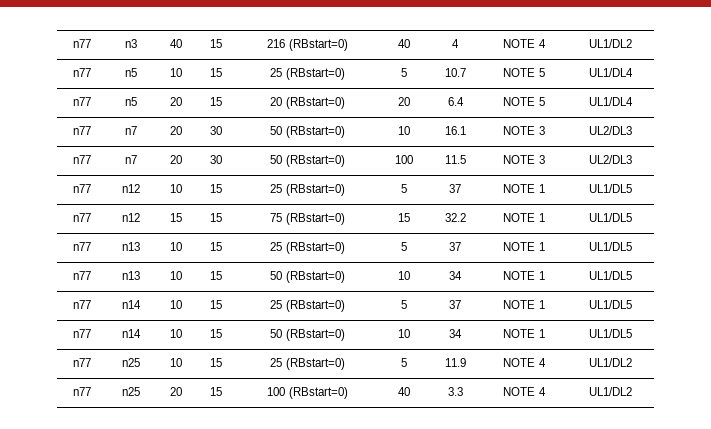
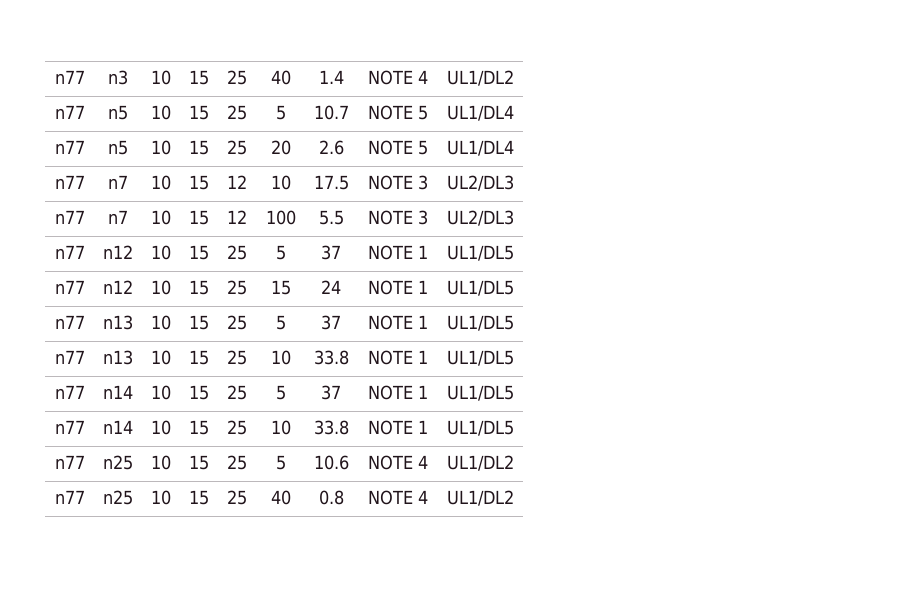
- n77 | n3 | 40 | 15 | 216 (RBstart=0) | 40 | 4 | NOTE 4 | UL1/DL2
+ n77 | n3 | 10 | 15 | 25 | 40 | 1.4 | NOTE 4 | UL1/DL2
- n77 | n5 | 10 | 15 | 25 (RBstart=0) | 5 | 10.7 | NOTE 5 | UL1/DL4
+ n77 | n5 | 10 | 15 | 25 | 5 | 10.7 | NOTE 5 | UL1/DL4
- n77 | n5 | 20 | 15 | 20 (RBstart=0) | 20 | 6.4 | NOTE 5 | UL1/DL4
+ n77 | n5 | 10 | 15 | 25 | 20 | 2.6 | NOTE 5 | UL1/DL4
- n77 | n7 | 20 | 30 | 50 (RBstart=0) | 10 | 16.1 | NOTE 3 | UL2/DL3
+ n77 | n7 | 10 | 15 | 12 | 10 | 17.5 | NOTE 3 | UL2/DL3
- n77 | n7 | 20 | 30 | 50 (RBstart=0) | 100 | 11.5 | NOTE 3 | UL2/DL3
+ n77 | n7 | 10 | 15 | 12 | 100 | 5.5 | NOTE 3 | UL2/DL3
- n77 | n12 | 10 | 15 | 25 (RBstart=0) | 5 | 37 | NOTE 1 | UL1/DL5
+ n77 | n12 | 10 | 15 | 25 | 5 | 37 | NOTE 1 | UL1/DL5
- n77 | n12 | 15 | 15 | 75 (RBstart=0) | 15 | 32.2 | NOTE 1 | UL1/DL5
- n77 | n13 | 10 | 15 | 25 (RBstart=0) | 5 | 37 | NOTE 1 | UL1/DL5
+ n77 | n12 | 10 | 15 | 25 | 15 | 24 | NOTE 1 | UL1/DL5
+ n77 | n13 | 10 | 15 | 25 | 5 | 37 | NOTE 1 | UL1/DL5
- n77 | n13 | 10 | 15 | 50 (RBstart=0) | 10 | 34 | NOTE 1 | UL1/DL5
- n77 | n14 | 10 | 15 | 25 (RBstart=0) | 5 | 37 | NOTE 1 | UL1/DL5
+ n77 | n13 | 10 | 15 | 25 | 10 | 33.8 | NOTE 1 | UL1/DL5
+ n77 | n14 | 10 | 15 | 25 | 5 | 37 | NOTE 1 | UL1/DL5
- n77 | n14 | 10 | 15 | 50 (RBstart=0) | 10 | 34 | NOTE 1 | UL1/DL5
+ n77 | n14 | 10 | 15 | 25 | 10 | 33.8 | NOTE 1 | UL1/DL5
- n77 | n25 | 10 | 15 | 25 (RBstart=0) | 5 | 11.9 | NOTE 4 | UL1/DL2
+ n77 | n25 | 10 | 15 | 25 | 5 | 10.6 | NOTE 4 | UL1/DL2
- n77 | n25 | 20 | 15 | 100 (RBstart=0) | 40 | 3.3 | NOTE 4 | UL1/DL2
+ n77 | n25 | 10 | 15 | 25 | 40 | 0.8 | NOTE 4 | UL1/DL2

